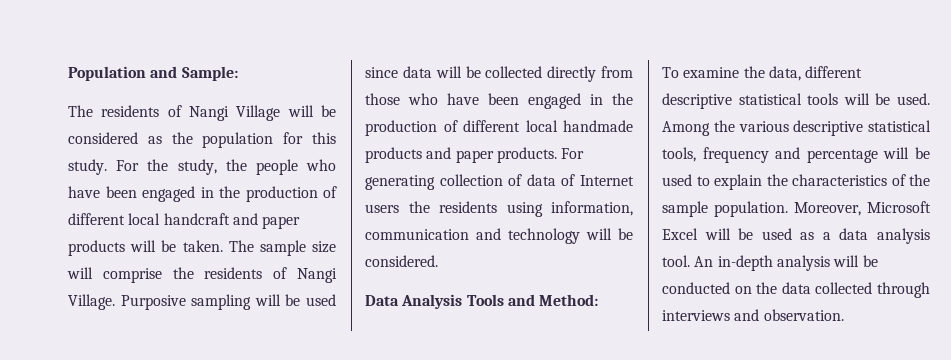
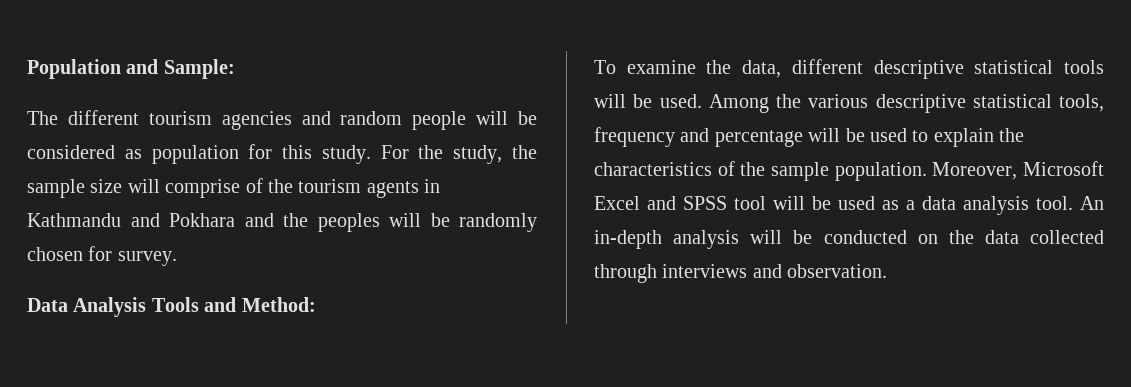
- The residents of Nangi Village will be considered as the population for this study.
+ The different tourism agencies and random people will be considered as population for this study.
- For the study, the people who have been engaged in the production of different local handcraft and paper products will be taken. The sample size will comprise the residents of Nangi Village. Purposive sampling will be used since data will be collected directly from those who have been engaged in the production of different local handmade products and paper products. For generating collection of data of Internet users the residents using information, communication and technology will be considered.
+ For the study, the sample size will comprise of the tourism agents in Kathmandu and Pokhara and the peoples will be randomly chosen for survey.
- Moreover, Microsoft Excel will be used as a data analysis tool.
+ Moreover, Microsoft Excel and SPSS tool will be used as a data analysis tool.

